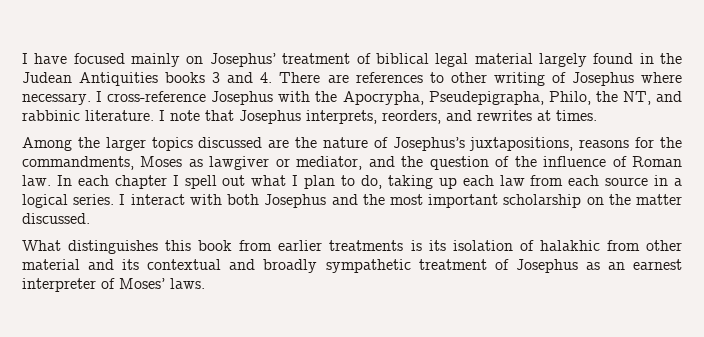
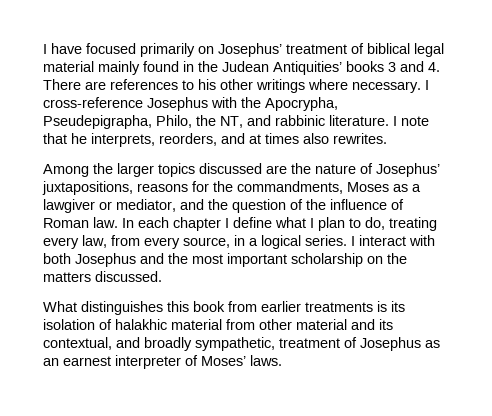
- I have focused mainly on Josephus’ treatment of biblical legal material largely found in the Judean Antiquities books 3 and 4. There are references to other writing of Josephus where necessary.
+ I have focused primarily on Josephus’ treatment of biblical legal material mainly found in the Judean Antiquities’ books 3 and 4. There are references to his other writings where necessary.
- I note that Josephus interprets, reorders, and rewrites at times.
+ I note that he interprets, reorders, and at times also rewrites.
- Among the larger topics discussed are the nature of Josephus’s juxtapositions, reasons for the commandments, Moses as lawgiver or mediator, and the question of the influence of Roman law.
+ Among the larger topics discussed are the nature of Josephus’ juxtapositions, reasons for the commandments, Moses as a lawgiver or mediator, and the question of the influence of Roman law.
- In each chapter I spell out what I plan to do, taking up each law from each source in a logical series.
+ In each chapter I define what I plan to do, treating every law, from every source, in a logical series.
- I interact with both Josephus and the most important scholarship on the matter discussed.
+ I interact with both Josephus and the most important scholarship on the matters discussed.
- What distinguishes this book from earlier treatments is its isolation of halakhic from other material and its contextual and broadly sympathetic treatment of Josephus as an earnest interpreter of Moses’ laws.
+ What distinguishes this book from earlier treatments is its isolation of halakhic material from other material and its contextual, and broadly sympathetic, treatment of Josephus as an earnest interpreter of Moses’ laws.

